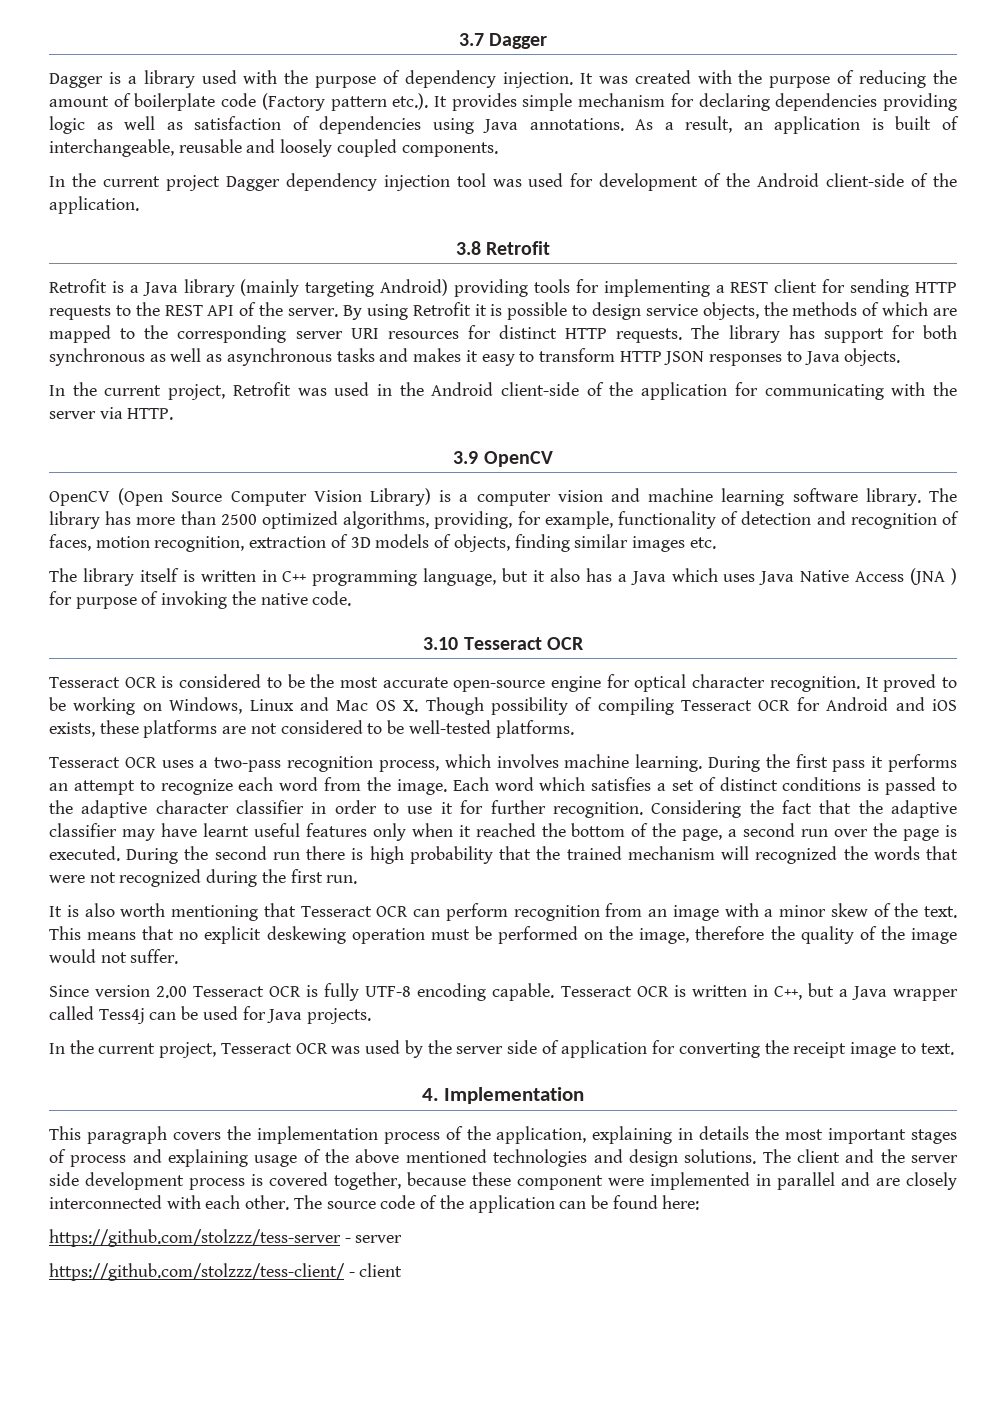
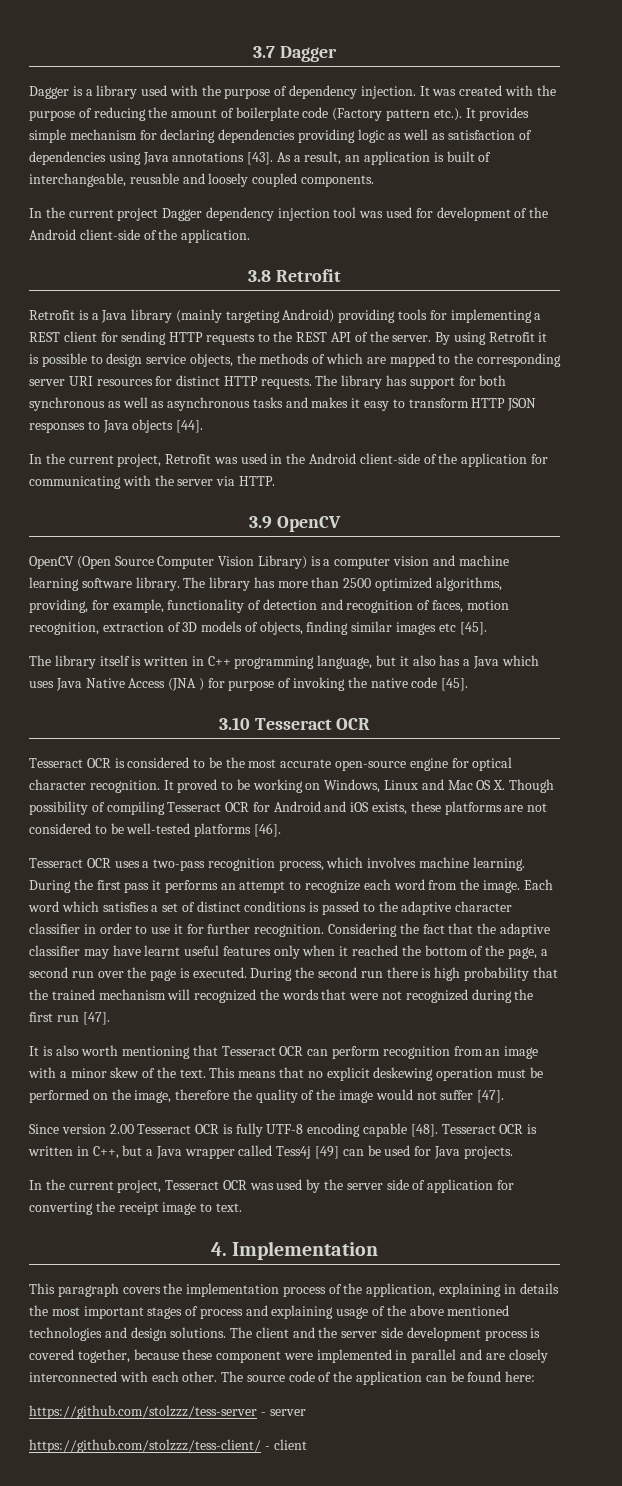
- It was created with the purpose of reducing the amount of boilerplate code (Factory pattern etc.). It provides simple mechanism for declaring dependencies providing logic as well as satisfaction of dependencies using Java annotations.
+ It was created with the purpose of reducing the amount of boilerplate code (Factory pattern etc.). It provides simple mechanism for declaring dependencies providing logic as well as satisfaction of dependencies using Java annotations [43].
- The library has support for both synchronous as well as asynchronous tasks and makes it easy to transform HTTP JSON responses to Java objects.
+ The library has support for both synchronous as well as asynchronous tasks and makes it easy to transform HTTP JSON responses to Java objects [44].
- The library has more than 2500 optimized algorithms, providing, for example, functionality of detection and recognition of faces, motion recognition, extraction of 3D models of objects, finding similar images etc.
+ The library has more than 2500 optimized algorithms, providing, for example, functionality of detection and recognition of faces, motion recognition, extraction of 3D models of objects, finding similar images etc [45].
- The library itself is written in C++ programming language, but it also has a Java which uses Java Native Access (JNA ) for purpose of invoking the native code.
+ The library itself is written in C++ programming language, but it also has a Java which uses Java Native Access (JNA ) for purpose of invoking the native code [45].
- It proved to be working on Windows, Linux and Mac OS X. Though possibility of compiling Tesseract OCR for Android and iOS exists, these platforms are not considered to be well-tested platforms.
+ It proved to be working on Windows, Linux and Mac OS X. Though possibility of compiling Tesseract OCR for Android and iOS exists, these platforms are not considered to be well-tested platforms [46].
- During the second run there is high probability that the trained mechanism will recognized the words that were not recognized during the first run.
+ During the second run there is high probability that the trained mechanism will recognized the words that were not recognized during the first run [47].
- This means that no explicit deskewing operation must be performed on the image, therefore the quality of the image would not suffer.
+ This means that no explicit deskewing operation must be performed on the image, therefore the quality of the image would not suffer [47].
- Since version 2.00 Tesseract OCR is fully UTF-8 encoding capable.
+ Since version 2.00 Tesseract OCR is fully UTF-8 encoding capable [48].
- Tesseract OCR is written in C++, but a Java wrapper called Tess4j can be used for Java projects.
+ Tesseract OCR is written in C++, but a Java wrapper called Tess4j [49] can be used for Java projects.

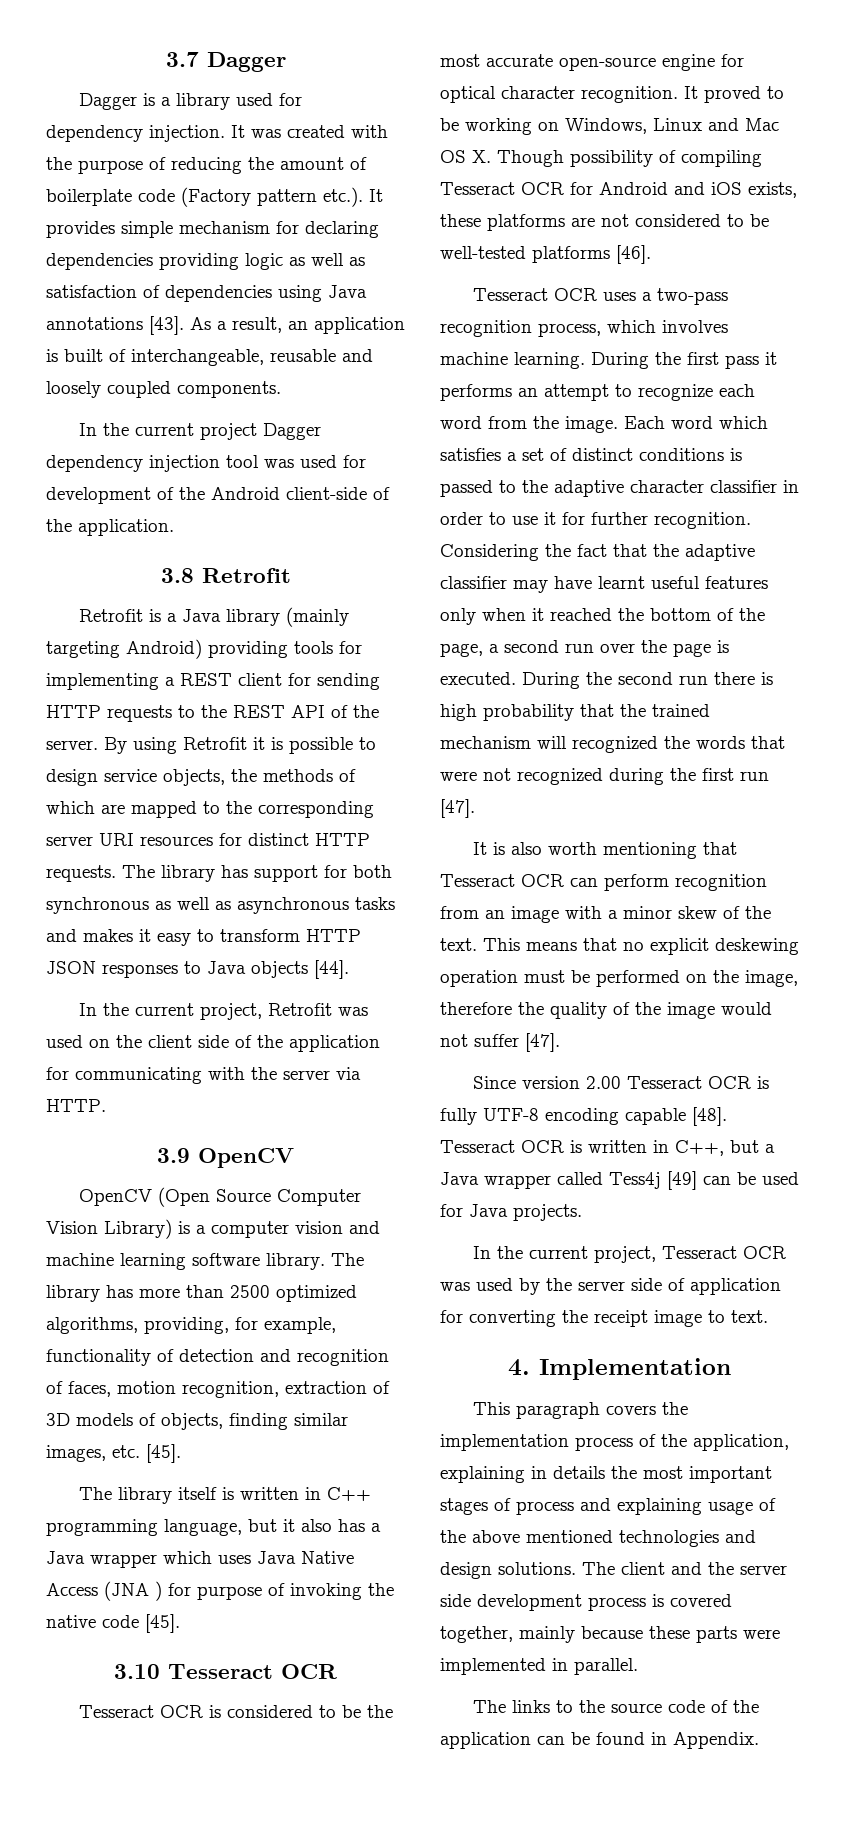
- Dagger is a library used with the purpose of dependency injection.
+ Dagger is a library used for dependency injection.
- In the current project, Retrofit was used in the Android client-side of the application for communicating with the server via HTTP.
+ In the current project, Retrofit was used on the client side of the application for communicating with the server via HTTP.
- The library has more than 2500 optimized algorithms, providing, for example, functionality of detection and recognition of faces, motion recognition, extraction of 3D models of objects, finding similar images etc [45].
+ The library has more than 2500 optimized algorithms, providing, for example, functionality of detection and recognition of faces, motion recognition, extraction of 3D models of objects, finding similar images, etc. [45].
- The library itself is written in C++ programming language, but it also has a Java which uses Java Native Access (JNA ) for purpose of invoking the native code [45].
+ The library itself is written in C++ programming language, but it also has a Java wrapper which uses Java Native Access (JNA ) for purpose of invoking the native code [45].
- The client and the server side development process is covered together, because these component were implemented in parallel and are closely interconnected with each other. The source code of the application can be found here:
- https://github.com/stolzzz/tess-server - server
- https://github.com/stolzzz/tess-client/ - client
+ The client and the server side development process is covered together, mainly because these parts were implemented in parallel.
+ The links to the source code of the application can be found in Appendix.

